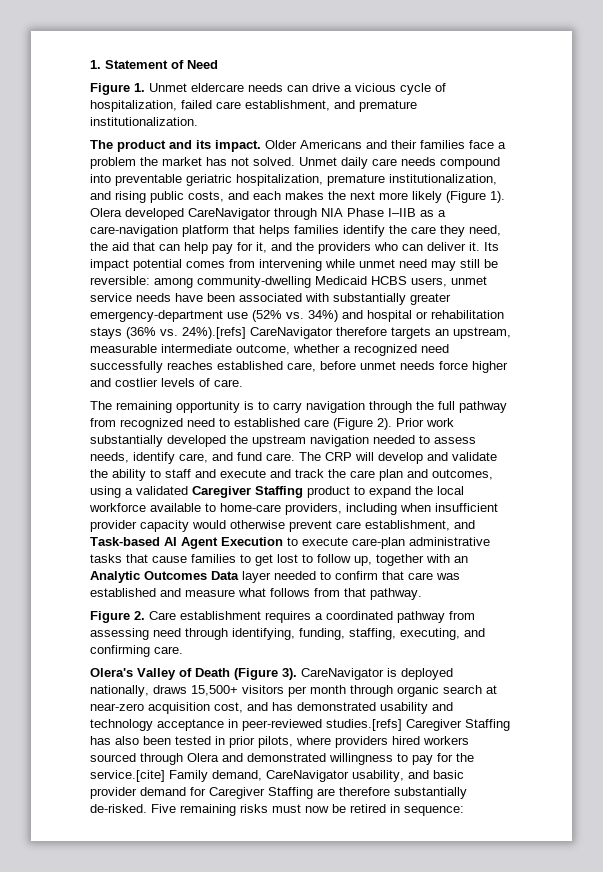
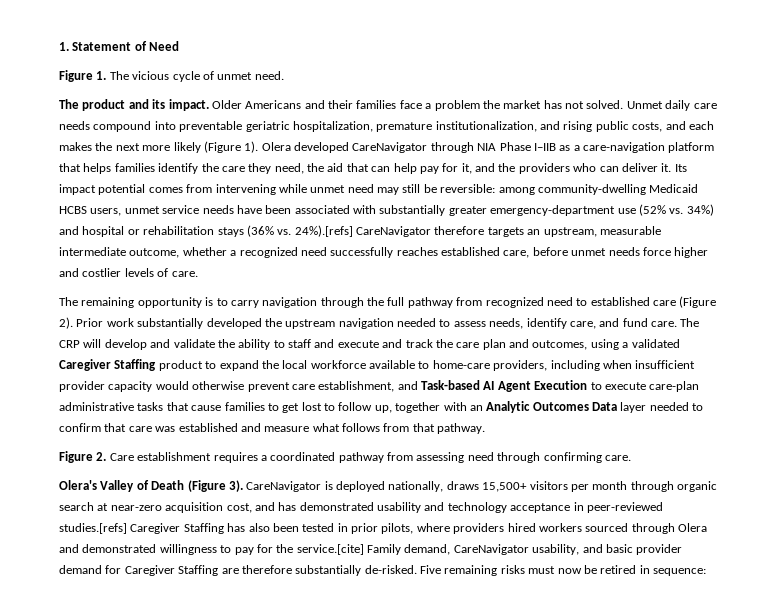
- Figure 1. Unmet eldercare needs can drive a vicious cycle of hospitalization, failed care establishment, and premature institutionalization.
+ Figure 1. The vicious cycle of unmet need.
- Figure 2. Care establishment requires a coordinated pathway from assessing need through identifying, funding, staffing, executing, and confirming care.
+ Figure 2. Care establishment requires a coordinated pathway from assessing need through confirming care.

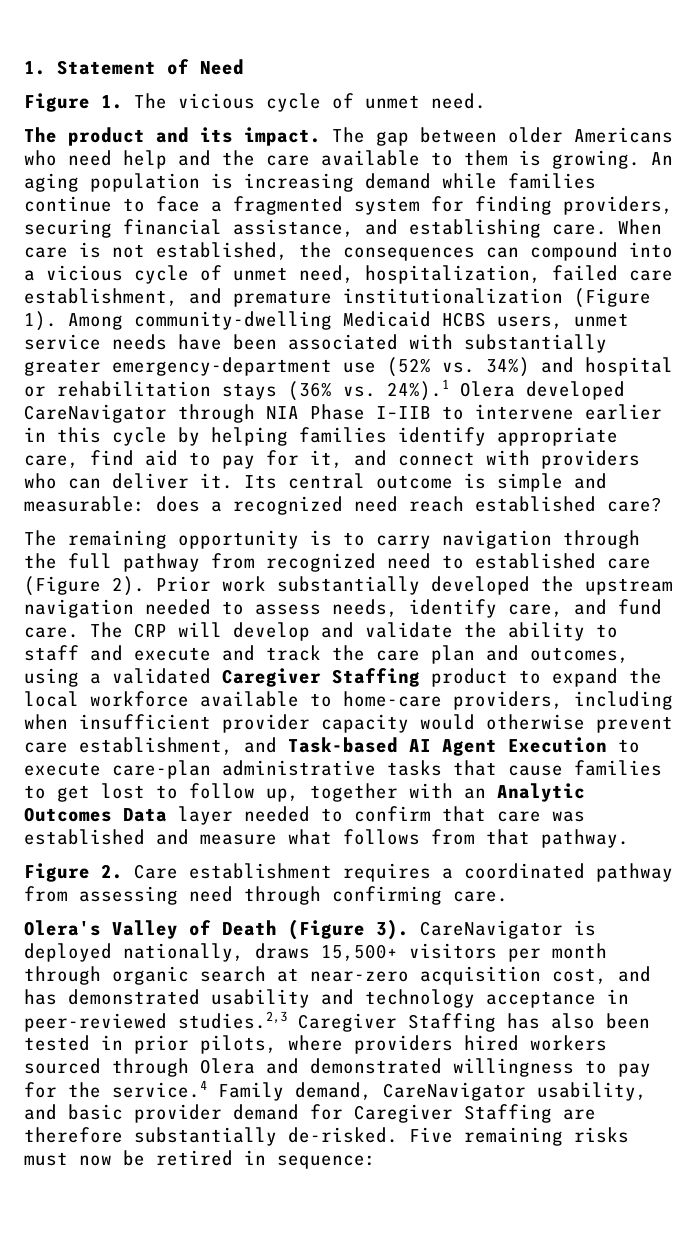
- Older Americans and their families face a problem the market has not solved. Unmet daily care needs compound into preventable geriatric hospitalization, premature institutionalization, and rising public costs, and each makes the next more likely (Figure 1). Olera developed CareNavigator through NIA Phase I–IIB as a care-navigation platform that helps families identify the care they need, the aid that can help pay for it, and the providers who can deliver it. Its impact potential comes from intervening while unmet need may still be reversible: among community-dwelling Medicaid HCBS users, unmet service needs have been associated with substantially greater emergency-department use (52% vs. 34%) and hospital or rehabilitation stays (36% vs. 24%).[refs] CareNavigator therefore targets an upstream, measurable intermediate outcome, whether a recognized need successfully reaches established care, before unmet needs force higher and costlier levels of care.
+ The gap between older Americans who need help and the care available to them is growing. An aging population is increasing demand while families continue to face a fragmented system for finding providers, securing financial assistance, and establishing care. When care is not established, the consequences can compound into a vicious cycle of unmet need, hospitalization, failed care establishment, and premature institutionalization (Figure 1). Among community-dwelling Medicaid HCBS users, unmet service needs have been associated with substantially greater emergency-department use (52% vs. 34%) and hospital or rehabilitation stays (36% vs. 24%).1 Olera developed CareNavigator through NIA Phase I–IIB to intervene earlier in this cycle by helping families identify appropriate care, find aid to pay for it, and connect with providers who can deliver it. Its central outcome is simple and measurable: does a recognized need reach established care?
- CareNavigator is deployed nationally, draws 15,500+ visitors per month through organic search at near-zero acquisition cost, and has demonstrated usability and technology acceptance in peer-reviewed studies.[refs] Caregiver Staffing has also been tested in prior pilots, where providers hired workers sourced through Olera and demonstrated willingness to pay for the service.[cite] Family demand, CareNavigator usability, and basic provider demand for Caregiver Staffing are therefore substantially de-risked.
+ CareNavigator is deployed nationally, draws 15,500+ visitors per month through organic search at near-zero acquisition cost, and has demonstrated usability and technology acceptance in peer-reviewed studies.2,3 Caregiver Staffing has also been tested in prior pilots, where providers hired workers sourced through Olera and demonstrated willingness to pay for the service.4 Family demand, CareNavigator usability, and basic provider demand for Caregiver Staffing are therefore substantially de-risked.

